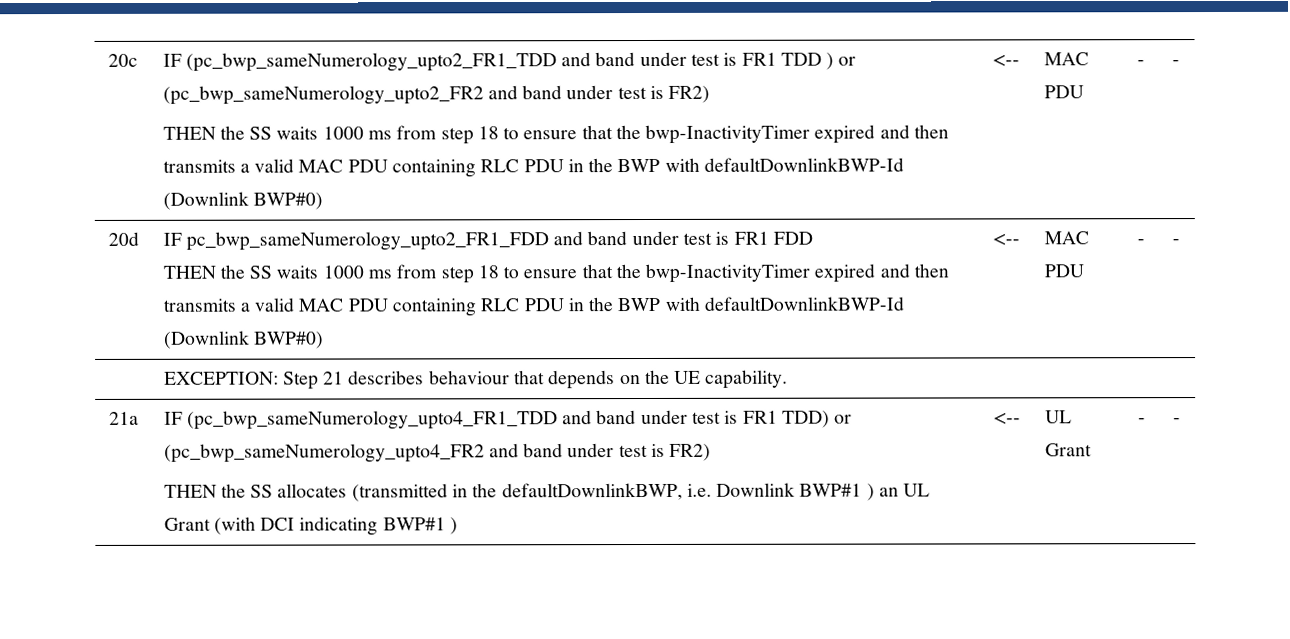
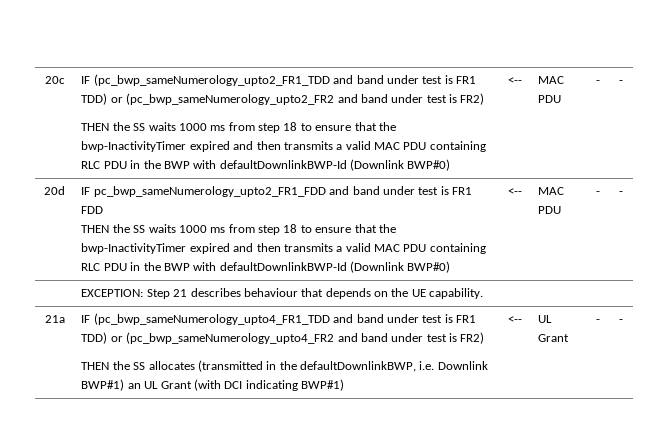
- IF (pc_bwp_sameNumerology_upto2_FR1_TDD and band under test is FR1 TDD ) or (pc_bwp_sameNumerology_upto2_FR2 and band under test is FR2)
+ IF (pc_bwp_sameNumerology_upto2_FR1_TDD and band under test is FR1 TDD) or (pc_bwp_sameNumerology_upto2_FR2 and band under test is FR2)
- THEN the SS allocates (transmitted in the defaultDownlinkBWP, i.e. Downlink BWP#1 ) an UL Grant (with DCI indicating BWP#1 )
+ THEN the SS allocates (transmitted in the defaultDownlinkBWP, i.e. Downlink BWP#1) an UL Grant (with DCI indicating BWP#1)

